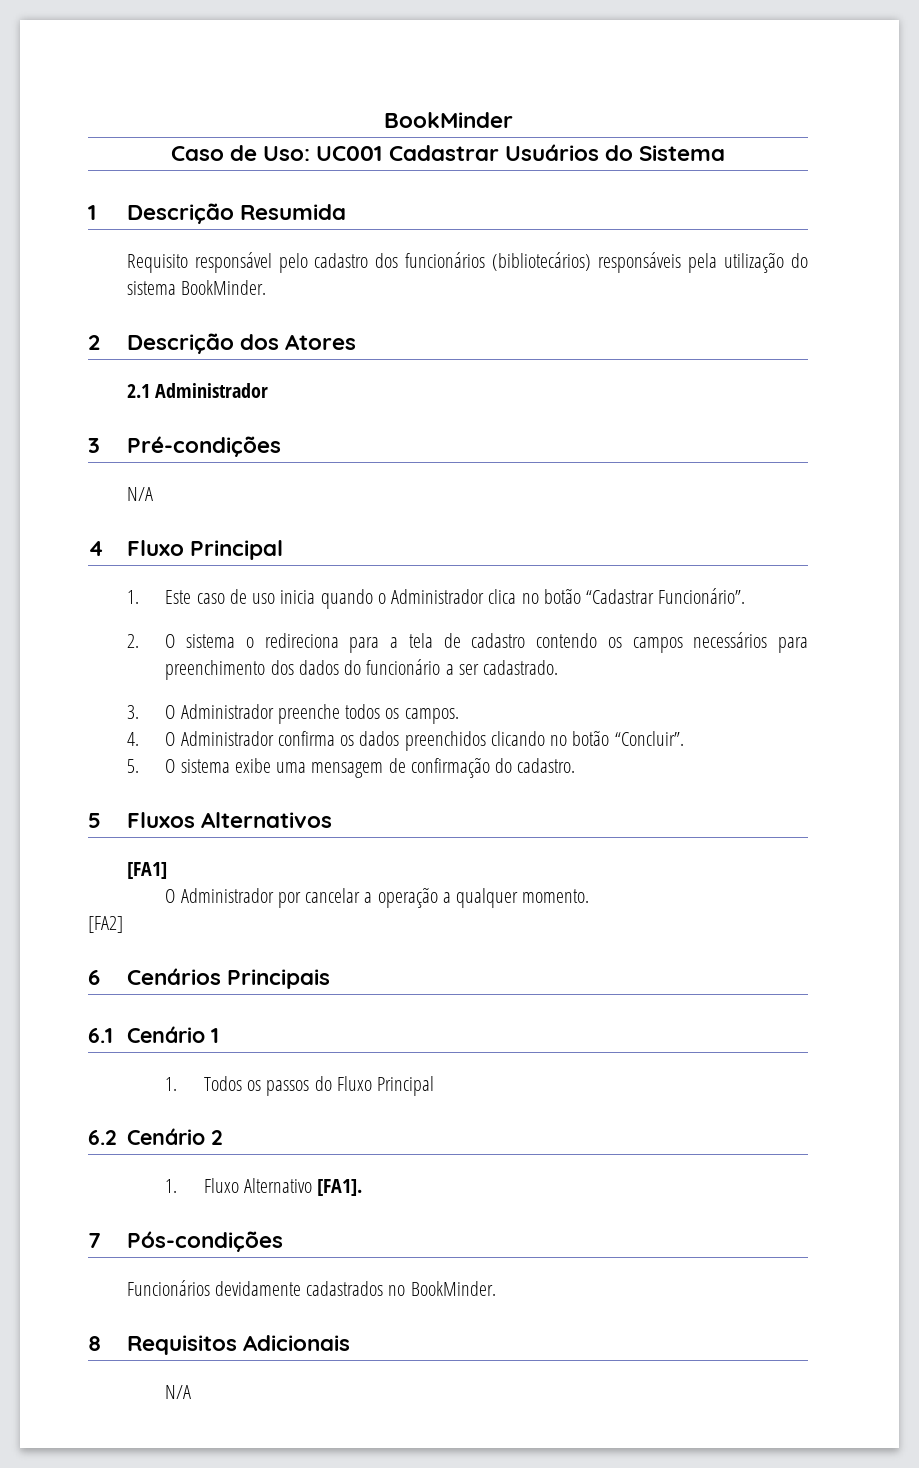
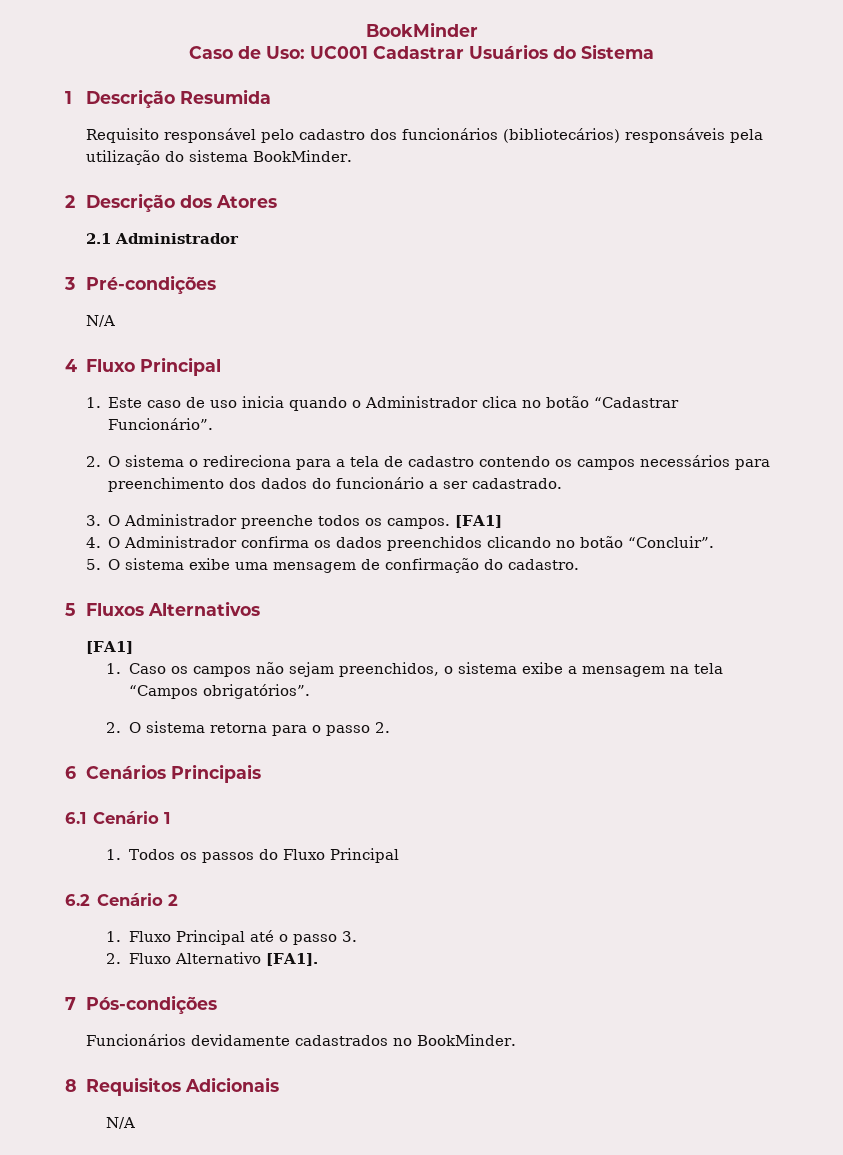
- 3. O Administrador preenche todos os campos.
+ 3. O Administrador preenche todos os campos. [FA1]
- O Administrador por cancelar a operação a qualquer momento.
- [FA2]
+ 1. Caso os campos não sejam preenchidos, o sistema exibe a mensagem na tela “Campos obrigatórios”.
+ 2. O sistema retorna para o passo 2.
- 1. Fluxo Alternativo [FA1].
+ 1. Fluxo Principal até o passo 3.
+ 2. Fluxo Alternativo [FA1].

